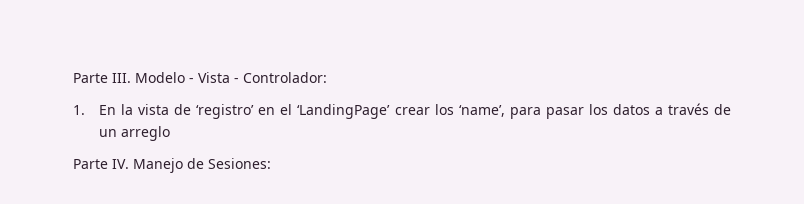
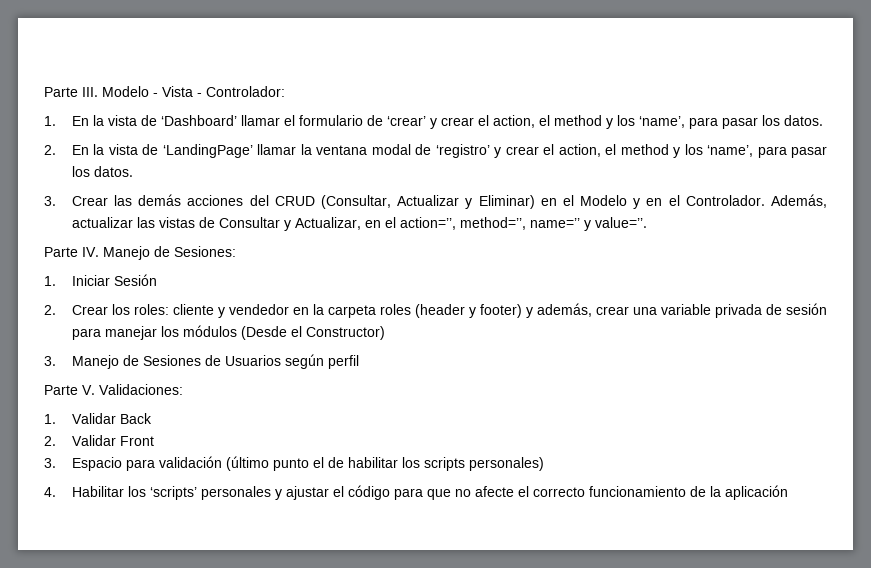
- 1. En la vista de ‘registro’ en el ‘LandingPage’ crear los ‘name’, para pasar los datos a través de un arreglo
+ 1. En la vista de ‘Dashboard’ llamar el formulario de ‘crear’ y crear el action, el method y los ‘name’, para pasar los datos.
+ 2. En la vista de ‘LandingPage’ llamar la ventana modal de ‘registro’ y crear el action, el method y los ‘name’, para pasar los datos.
+ 3. Crear las demás acciones del CRUD (Consultar, Actualizar y Eliminar) en el Modelo y en el Controlador. Además, actualizar las vistas de Consultar y Actualizar, en el action=’’, method=’’, name=’’ y value=’’.
+ 1. Iniciar Sesión
+ 2. Crear los roles: cliente y vendedor en la carpeta roles (header y footer) y además, crear una variable privada de sesión para manejar los módulos (Desde el Constructor)
+ 3. Manejo de Sesiones de Usuarios según perfil
+ Parte V. Validaciones:
+ 1. Validar Back
+ 2. Validar Front
+ 3. Espacio para validación (último punto el de habilitar los scripts personales)
+ 4. Habilitar los ‘scripts’ personales y ajustar el código para que no afecte el correcto funcionamiento de la aplicación

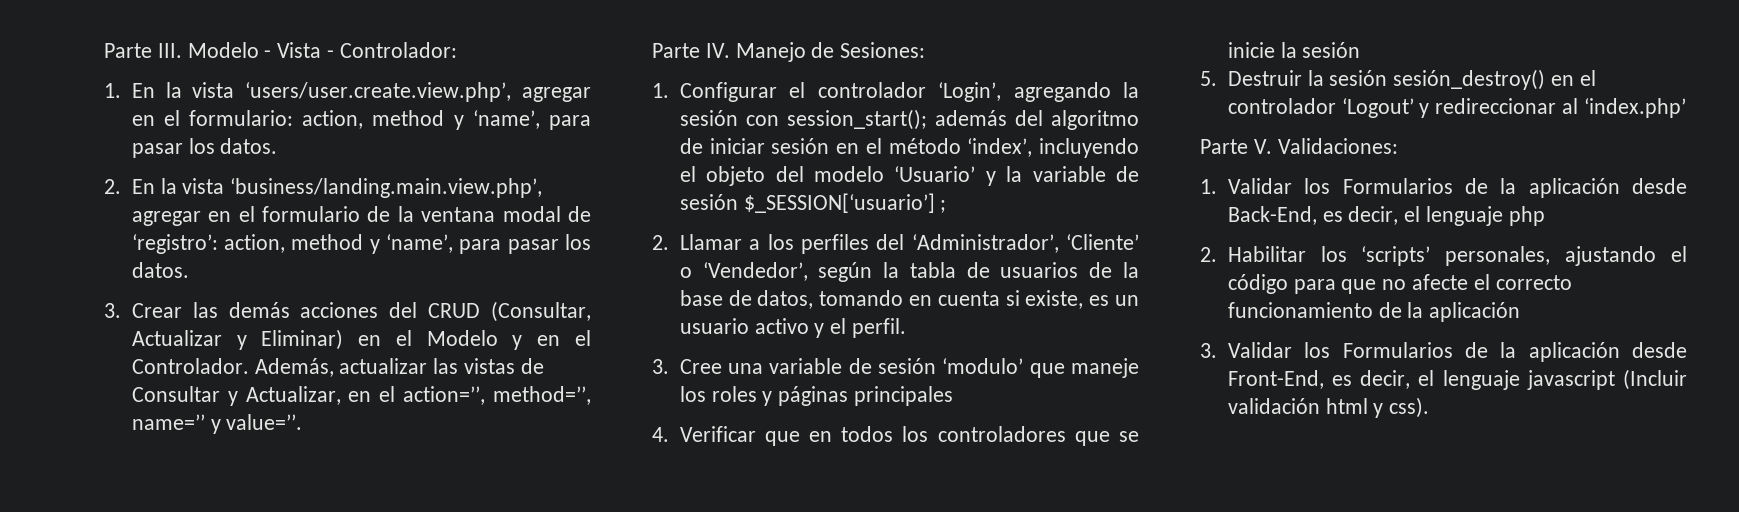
- 1. En la vista de ‘Dashboard’ llamar el formulario de ‘crear’ y crear el action, el method y los ‘name’, para pasar los datos.
+ 1. En la vista ‘users/user.create.view.php’, agregar en el formulario: action, method y ‘name’, para pasar los datos.
- 2. En la vista de ‘LandingPage’ llamar la ventana modal de ‘registro’ y crear el action, el method y los ‘name’, para pasar los datos.
+ 2. En la vista ‘business/landing.main.view.php’, agregar en el formulario de la ventana modal de ‘registro’: action, method y ‘name’, para pasar los datos.
- 1. Iniciar Sesión
- 2. Crear los roles: cliente y vendedor en la carpeta roles (header y footer) y además, crear una variable privada de sesión para manejar los módulos (Desde el Constructor)
- 3. Manejo de Sesiones de Usuarios según perfil
+ 1. Configurar el controlador ‘Login’, agregando la sesión con session_start(); además del algoritmo de iniciar sesión en el método ‘index’, incluyendo el objeto del modelo ‘Usuario’ y la variable de sesión $_SESSION[‘usuario’] ;
+ 2. Llamar a los perfiles del ‘Administrador’, ‘Cliente’ o ‘Vendedor’, según la tabla de usuarios de la base de datos, tomando en cuenta si existe, es un usuario activo y el perfil.
+ 3. Cree una variable de sesión ‘modulo’ que maneje los roles y páginas principales
+ 4. Verificar que en todos los controladores que se inicie la sesión
+ 5. Destruir la sesión sesión_destroy() en el controlador ‘Logout’ y redireccionar al ‘index.php’
- 1. Validar Back
- 2. Validar Front
- 3. Espacio para validación (último punto el de habilitar los scripts personales)
- 4. Habilitar los ‘scripts’ personales y ajustar el código para que no afecte el correcto funcionamiento de la aplicación
+ 1. Validar los Formularios de la aplicación desde Back-End, es decir, el lenguaje php
+ 2. Habilitar los ‘scripts’ personales, ajustando el código para que no afecte el correcto funcionamiento de la aplicación
+ 3. Validar los Formularios de la aplicación desde Front-End, es decir, el lenguaje javascript (Incluir validación html y css).

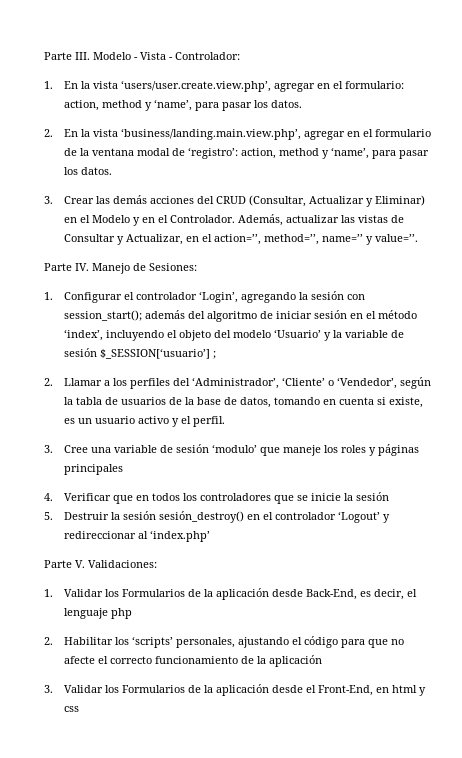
- 3. Validar los Formularios de la aplicación desde Front-End, es decir, el lenguaje javascript (Incluir validación html y css).
+ 3. Validar los Formularios de la aplicación desde el Front-End, en html y css

